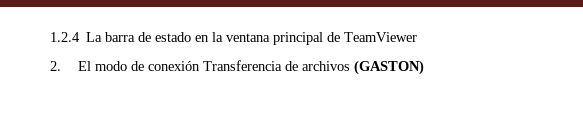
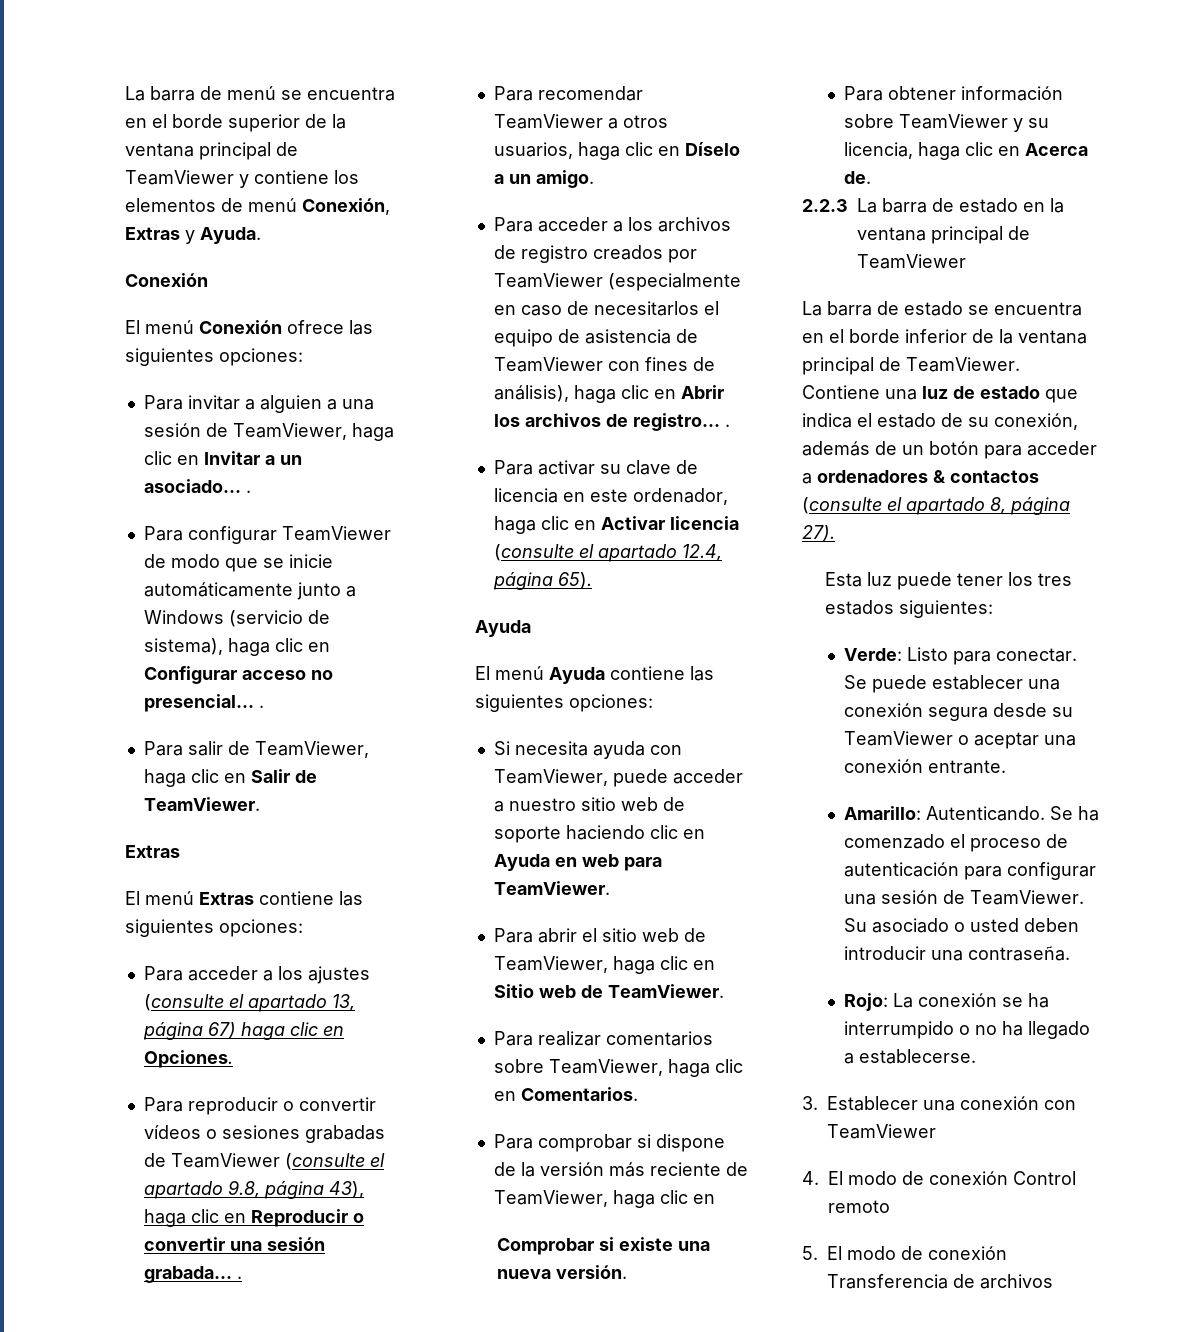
- 1.2.4 La barra de estado en la ventana principal de TeamViewer
+ La barra de menú se encuentra en el borde superior de la ventana principal de TeamViewer y contiene los elementos de menú Conexión, Extras y Ayuda.
+ Conexión
+ El menú Conexión ofrece las siguientes opciones:
+ Para invitar a alguien a una sesión de TeamViewer, haga clic en Invitar a un asociado... .
+ Para configurar TeamViewer de modo que se inicie automáticamente junto a Windows (servicio de sistema), haga clic en Configurar acceso no presencial... .
+ Para salir de TeamViewer, haga clic en Salir de TeamViewer.
+ Extras
+ El menú Extras contiene las siguientes opciones:
+ Para acceder a los ajustes (consulte el apartado 13, página 67) haga clic en Opciones.
+ Para reproducir o convertir vídeos o sesiones grabadas de TeamViewer (consulte el apartado 9.8, página 43), haga clic en Reproducir o convertir una sesión grabada... .
+ Para recomendar TeamViewer a otros usuarios, haga clic en Díselo a un amigo.
+ Para acceder a los archivos de registro creados por TeamViewer (especialmente en caso de necesitarlos el equipo de asistencia de TeamViewer con fines de análisis), haga clic en Abrir los archivos de registro... .
+ Para activar su clave de licencia en este ordenador, haga clic en Activar licencia (consulte el apartado 12.4, página 65).
+ Ayuda
+ El menú Ayuda contiene las siguientes opciones:
+ Si necesita ayuda con TeamViewer, puede acceder a nuestro sitio web de soporte haciendo clic en Ayuda en web para TeamViewer.
+ Para abrir el sitio web de TeamViewer, haga clic en Sitio web de TeamViewer.
+ Para realizar comentarios sobre TeamViewer, haga clic en Comentarios.
+ Para comprobar si dispone de la versión más reciente de TeamViewer, haga clic en
+ Comprobar si existe una nueva versión.
+ Para obtener información sobre TeamViewer y su licencia, haga clic en Acerca de.
+ 2.2.3 La barra de estado en la ventana principal de TeamViewer
- 2. El modo de conexión Transferencia de archivos (GASTON)
+ La barra de estado se encuentra en el borde inferior de la ventana principal de TeamViewer. Contiene una luz de estado que indica el estado de su conexión, además de un botón para acceder a ordenadores & contactos (consulte el apartado 8, página 27).
+ Esta luz puede tener los tres estados siguientes:
+ Verde: Listo para conectar. Se puede establecer una conexión segura desde su TeamViewer o aceptar una conexión entrante.
+ Amarillo: Autenticando. Se ha comenzado el proceso de autenticación para configurar una sesión de TeamViewer. Su asociado o usted deben introducir una contraseña.
+ Rojo: La conexión se ha interrumpido o no ha llegado a establecerse.
+ 3. Establecer una conexión con TeamViewer
+ 4. El modo de conexión Control remoto
+ 5. El modo de conexión Transferencia de archivos

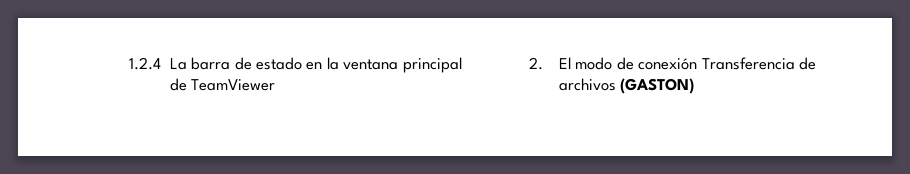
- La barra de menú se encuentra en el borde superior de la ventana principal de TeamViewer y contiene los elementos de menú Conexión, Extras y Ayuda.
- Conexión
- El menú Conexión ofrece las siguientes opciones:
- Para invitar a alguien a una sesión de TeamViewer, haga clic en Invitar a un asociado... .
- Para configurar TeamViewer de modo que se inicie automáticamente junto a Windows (servicio de sistema), haga clic en Configurar acceso no presencial... .
- Para salir de TeamViewer, haga clic en Salir de TeamViewer.
- Extras
- El menú Extras contiene las siguientes opciones:
- Para acceder a los ajustes (consulte el apartado 13, página 67) haga clic en Opciones.
- Para reproducir o convertir vídeos o sesiones grabadas de TeamViewer (consulte el apartado 9.8, página 43), haga clic en Reproducir o convertir una sesión grabada... .
- Para recomendar TeamViewer a otros usuarios, haga clic en Díselo a un amigo.
- Para acceder a los archivos de registro creados por TeamViewer (especialmente en caso de necesitarlos el equipo de asistencia de TeamViewer con fines de análisis), haga clic en Abrir los archivos de registro... .
- Para activar su clave de licencia en este ordenador, haga clic en Activar licencia (consulte el apartado 12.4, página 65).
- Ayuda
- El menú Ayuda contiene las siguientes opciones:
- Si necesita ayuda con TeamViewer, puede acceder a nuestro sitio web de soporte haciendo clic en Ayuda en web para TeamViewer.
- Para abrir el sitio web de TeamViewer, haga clic en Sitio web de TeamViewer.
- Para realizar comentarios sobre TeamViewer, haga clic en Comentarios.
- Para comprobar si dispone de la versión más reciente de TeamViewer, haga clic en
- Comprobar si existe una nueva versión.
- Para obtener información sobre TeamViewer y su licencia, haga clic en Acerca de.
- 2.2.3 La barra de estado en la ventana principal de TeamViewer
+ 1.2.4 La barra de estado en la ventana principal de TeamViewer
- La barra de estado se encuentra en el borde inferior de la ventana principal de TeamViewer. Contiene una luz de estado que indica el estado de su conexión, además de un botón para acceder a ordenadores & contactos (consulte el apartado 8, página 27).
- Esta luz puede tener los tres estados siguientes:
- Verde: Listo para conectar. Se puede establecer una conexión segura desde su TeamViewer o aceptar una conexión entrante.
- Amarillo: Autenticando. Se ha comenzado el proceso de autenticación para configurar una sesión de TeamViewer. Su asociado o usted deben introducir una contraseña.
- Rojo: La conexión se ha interrumpido o no ha llegado a establecerse.
- 3. Establecer una conexión con TeamViewer
- 4. El modo de conexión Control remoto
- 5. El modo de conexión Transferencia de archivos
+ 2. El modo de conexión Transferencia de archivos (GASTON)

